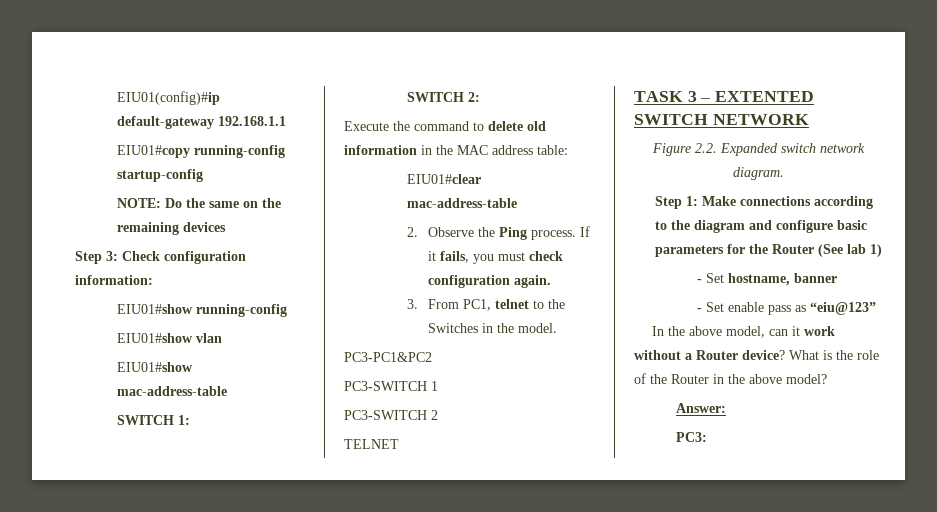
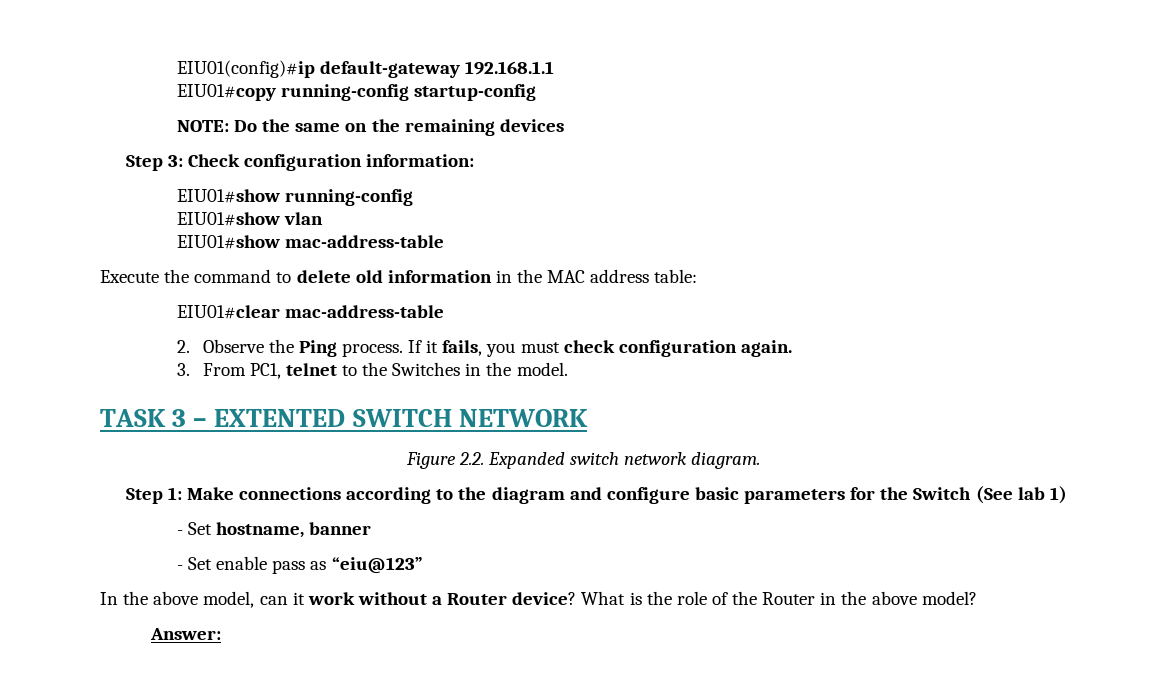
- SWITCH 1:
- SWITCH 2:
- PC3-PC1&PC2
- PC3-SWITCH 1
- PC3-SWITCH 2
- TELNET
- Step 1: Make connections according to the diagram and configure basic parameters for the Router (See lab 1)
+ Step 1: Make connections according to the diagram and configure basic parameters for the Switch (See lab 1)
- PC3:

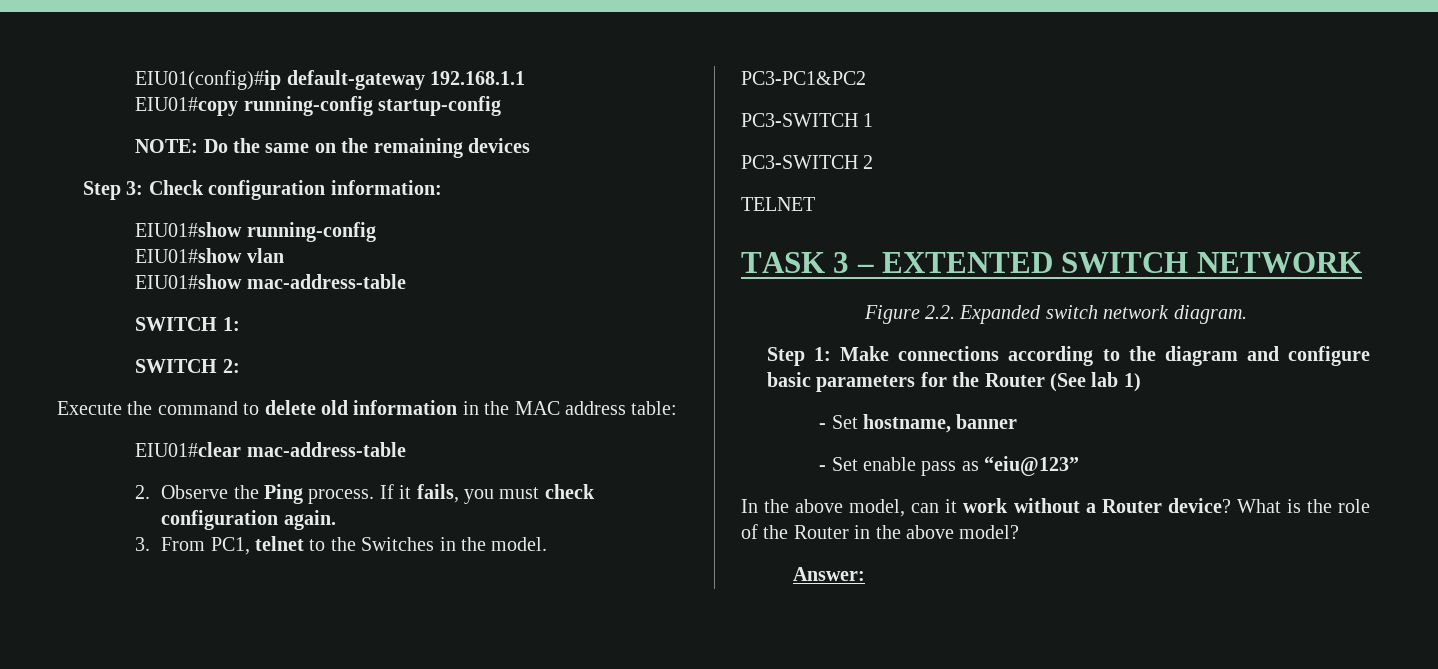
+ SWITCH 1:
+ SWITCH 2:
+ PC3-PC1&PC2
+ PC3-SWITCH 1
+ PC3-SWITCH 2
+ TELNET
- Step 1: Make connections according to the diagram and configure basic parameters for the Switch (See lab 1)
+ Step 1: Make connections according to the diagram and configure basic parameters for the Router (See lab 1)

